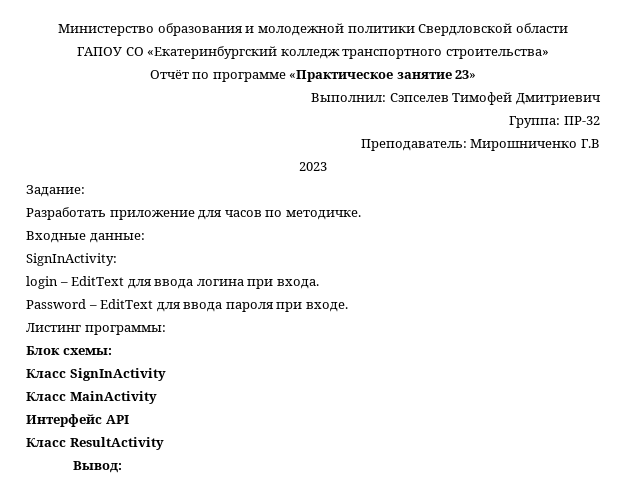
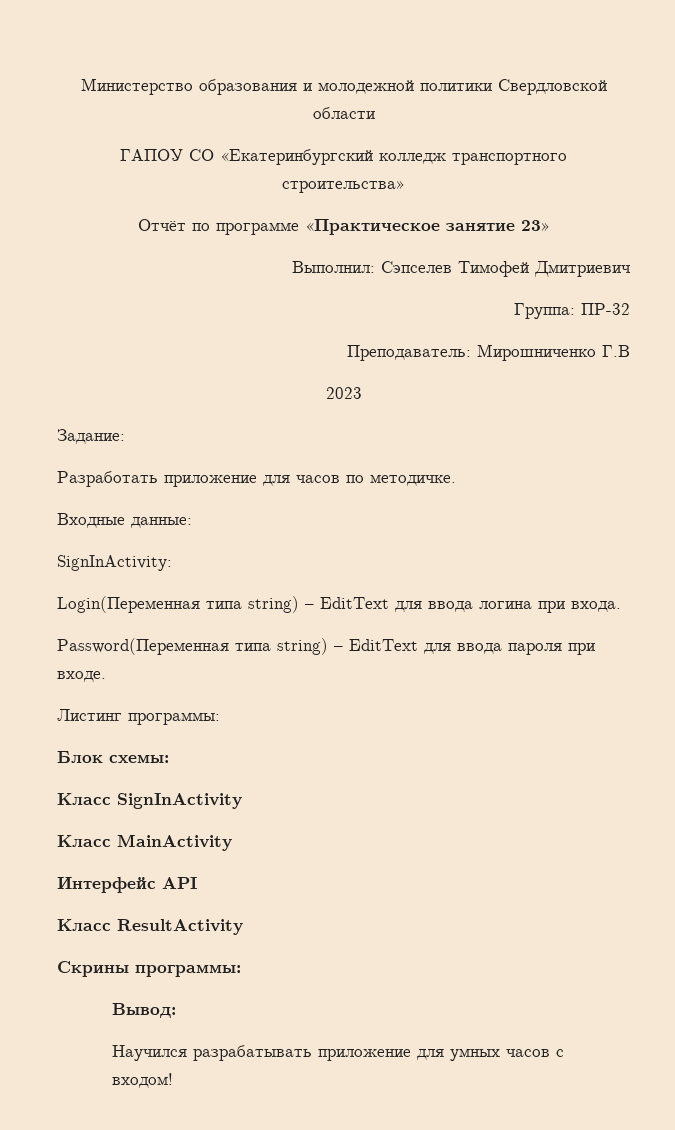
- login – EditText для ввода логина при входа.
+ Login(Переменная типа string) – EditText для ввода логина при входа.
- Password – EditText для ввода пароля при входе.
+ Password(Переменная типа string) – EditText для ввода пароля при входе.
+ Скрины программы:
+ Научился разрабатывать приложение для умных часов с входом!

